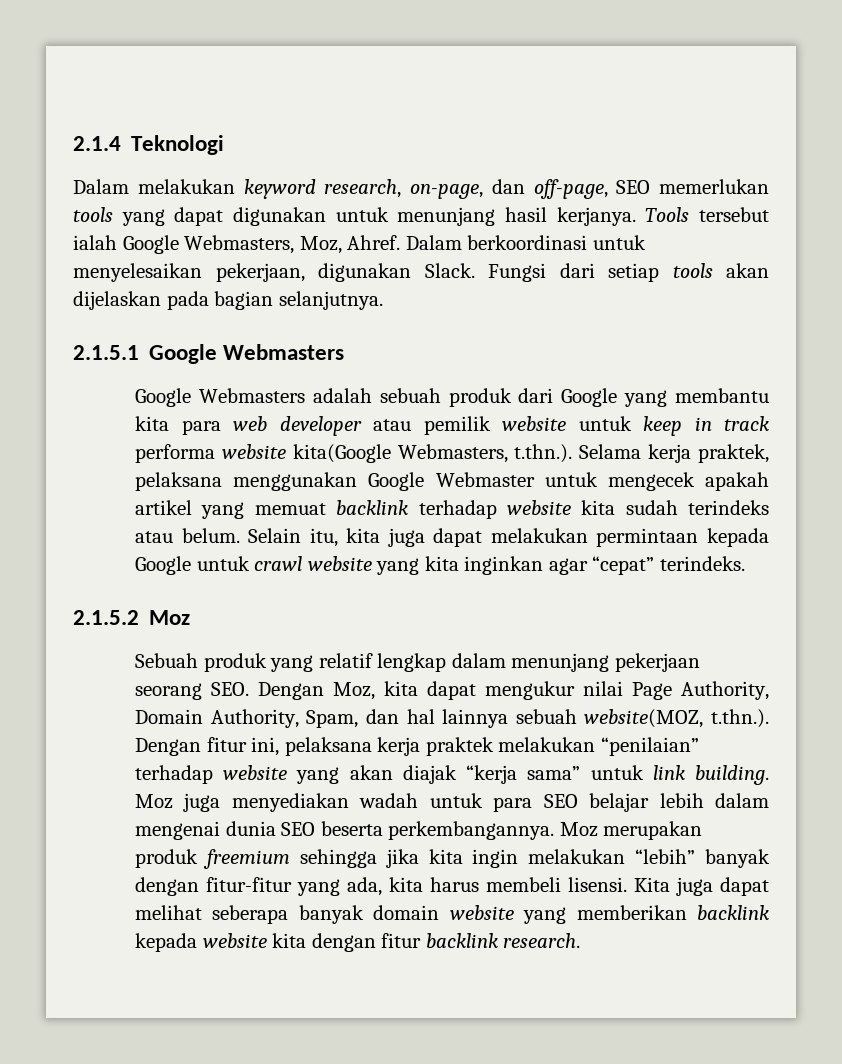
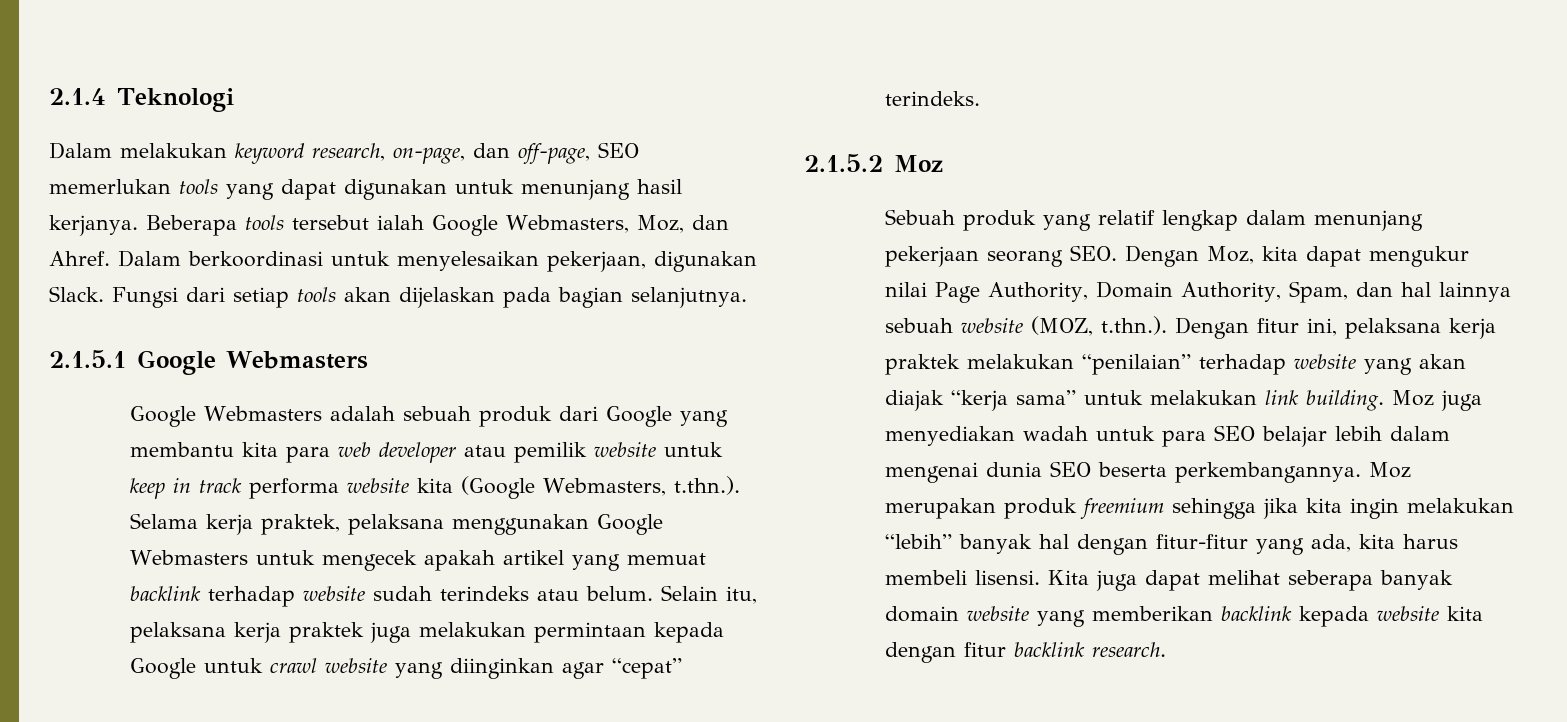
- Tools tersebut ialah Google Webmasters, Moz, Ahref.
+ Beberapa tools tersebut ialah Google Webmasters, Moz, dan Ahref.
- Google Webmasters adalah sebuah produk dari Google yang membantu kita para web developer atau pemilik website untuk keep in track performa website kita(Google Webmasters, t.thn.). Selama kerja praktek, pelaksana menggunakan Google Webmaster untuk mengecek apakah artikel yang memuat backlink terhadap website kita sudah terindeks atau belum.
+ Google Webmasters adalah sebuah produk dari Google yang membantu kita para web developer atau pemilik website untuk keep in track performa website kita (Google Webmasters, t.thn.). Selama kerja praktek, pelaksana menggunakan Google Webmasters untuk mengecek apakah artikel yang memuat backlink terhadap website sudah terindeks atau belum.
- Selain itu, kita juga dapat melakukan permintaan kepada Google untuk crawl website yang kita inginkan agar “cepat” terindeks.
+ Selain itu, pelaksana kerja praktek juga melakukan permintaan kepada Google untuk crawl website yang diinginkan agar “cepat” terindeks.
- Sebuah produk yang relatif lengkap dalam menunjang pekerjaan seorang SEO. Dengan Moz, kita dapat mengukur nilai Page Authority, Domain Authority, Spam, dan hal lainnya sebuah website(MOZ, t.thn.). Dengan fitur ini, pelaksana kerja praktek melakukan “penilaian” terhadap website yang akan diajak “kerja sama” untuk link building.
+ Sebuah produk yang relatif lengkap dalam menunjang pekerjaan seorang SEO. Dengan Moz, kita dapat mengukur nilai Page Authority, Domain Authority, Spam, dan hal lainnya sebuah website (MOZ, t.thn.). Dengan fitur ini, pelaksana kerja praktek melakukan “penilaian” terhadap website yang akan diajak “kerja sama” untuk melakukan link building.
- Moz merupakan produk freemium sehingga jika kita ingin melakukan “lebih” banyak dengan fitur-fitur yang ada, kita harus membeli lisensi.
+ Moz merupakan produk freemium sehingga jika kita ingin melakukan “lebih” banyak hal dengan fitur-fitur yang ada, kita harus membeli lisensi.

